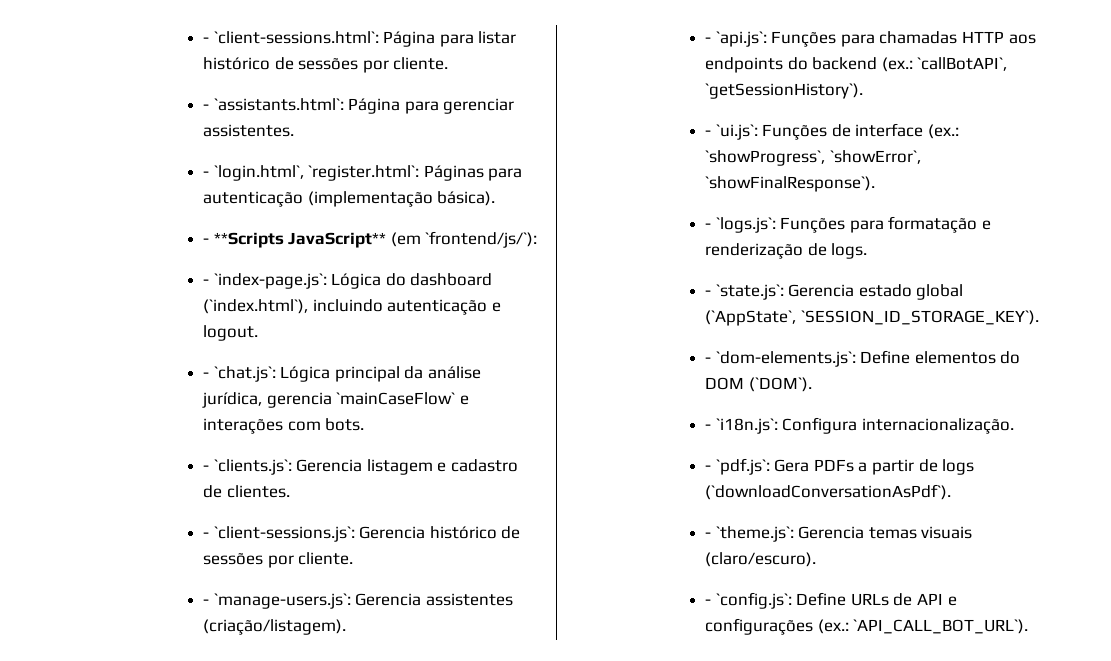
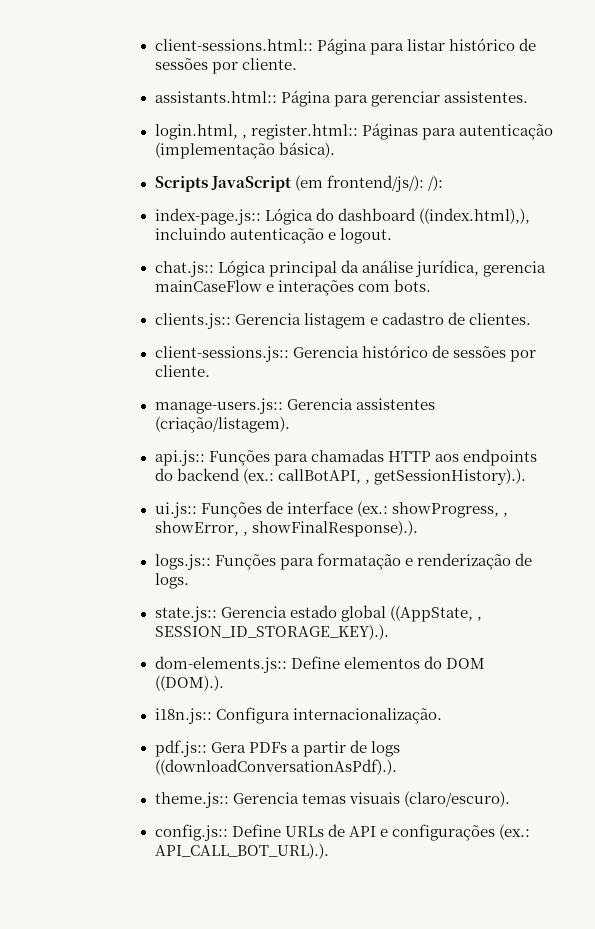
- - `client-sessions.html`: Página para listar histórico de sessões por cliente.
+ client-sessions.html:: Página para listar histórico de sessões por cliente.
- - `assistants.html`: Página para gerenciar assistentes.
+ assistants.html:: Página para gerenciar assistentes.
- - `login.html`, `register.html`: Páginas para autenticação (implementação básica).
+ login.html, , register.html:: Páginas para autenticação (implementação básica).
- - **Scripts JavaScript** (em `frontend/js/`):
- - `index-page.js`: Lógica do dashboard (`index.html`), incluindo autenticação e logout.
+ Scripts JavaScript (em frontend/js/): /):
+ index-page.js:: Lógica do dashboard ((index.html),), incluindo autenticação e logout.
- - `chat.js`: Lógica principal da análise jurídica, gerencia `mainCaseFlow` e interações com bots.
+ chat.js:: Lógica principal da análise jurídica, gerencia mainCaseFlow e interações com bots.
- - `clients.js`: Gerencia listagem e cadastro de clientes.
+ clients.js:: Gerencia listagem e cadastro de clientes.
- - `client-sessions.js`: Gerencia histórico de sessões por cliente.
+ client-sessions.js:: Gerencia histórico de sessões por cliente.
- - `manage-users.js`: Gerencia assistentes (criação/listagem).
+ manage-users.js:: Gerencia assistentes (criação/listagem).
- - `api.js`: Funções para chamadas HTTP aos endpoints do backend (ex.: `callBotAPI`, `getSessionHistory`).
- - `ui.js`: Funções de interface (ex.: `showProgress`, `showError`, `showFinalResponse`).
- - `logs.js`: Funções para formatação e renderização de logs.
+ api.js:: Funções para chamadas HTTP aos endpoints do backend (ex.: callBotAPI, , getSessionHistory).).
+ ui.js:: Funções de interface (ex.: showProgress, , showError, , showFinalResponse).).
+ logs.js:: Funções para formatação e renderização de logs.
- - `state.js`: Gerencia estado global (`AppState`, `SESSION_ID_STORAGE_KEY`).
- - `dom-elements.js`: Define elementos do DOM (`DOM`).
- - `i18n.js`: Configura internacionalização.
+ state.js:: Gerencia estado global ((AppState, , SESSION_ID_STORAGE_KEY).).
+ dom-elements.js:: Define elementos do DOM ((DOM).).
+ i18n.js:: Configura internacionalização.
- - `pdf.js`: Gera PDFs a partir de logs (`downloadConversationAsPdf`).
- - `theme.js`: Gerencia temas visuais (claro/escuro).
+ pdf.js:: Gera PDFs a partir de logs ((downloadConversationAsPdf).).
+ theme.js:: Gerencia temas visuais (claro/escuro).
- - `config.js`: Define URLs de API e configurações (ex.: `API_CALL_BOT_URL`).
+ config.js:: Define URLs de API e configurações (ex.: API_CALL_BOT_URL).).

